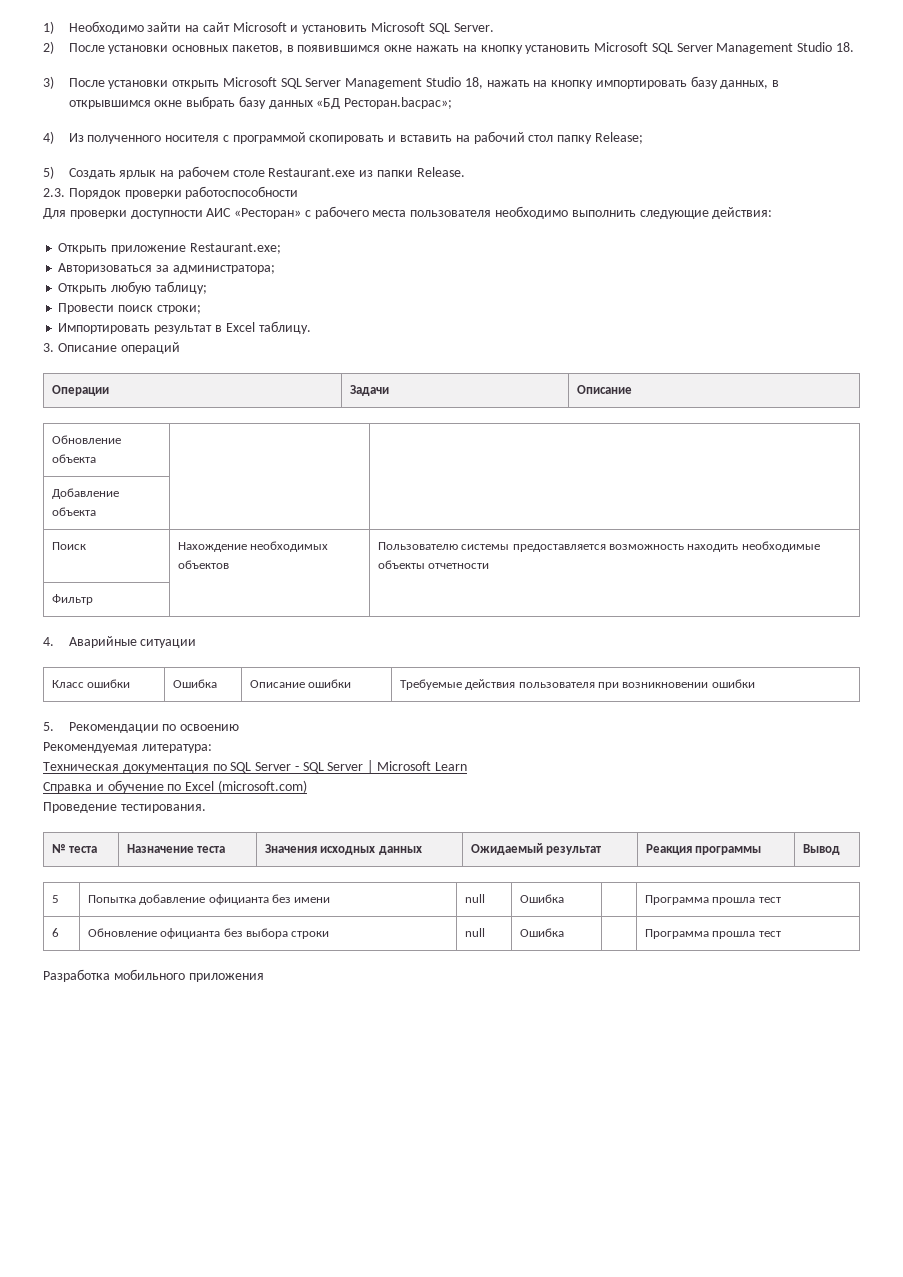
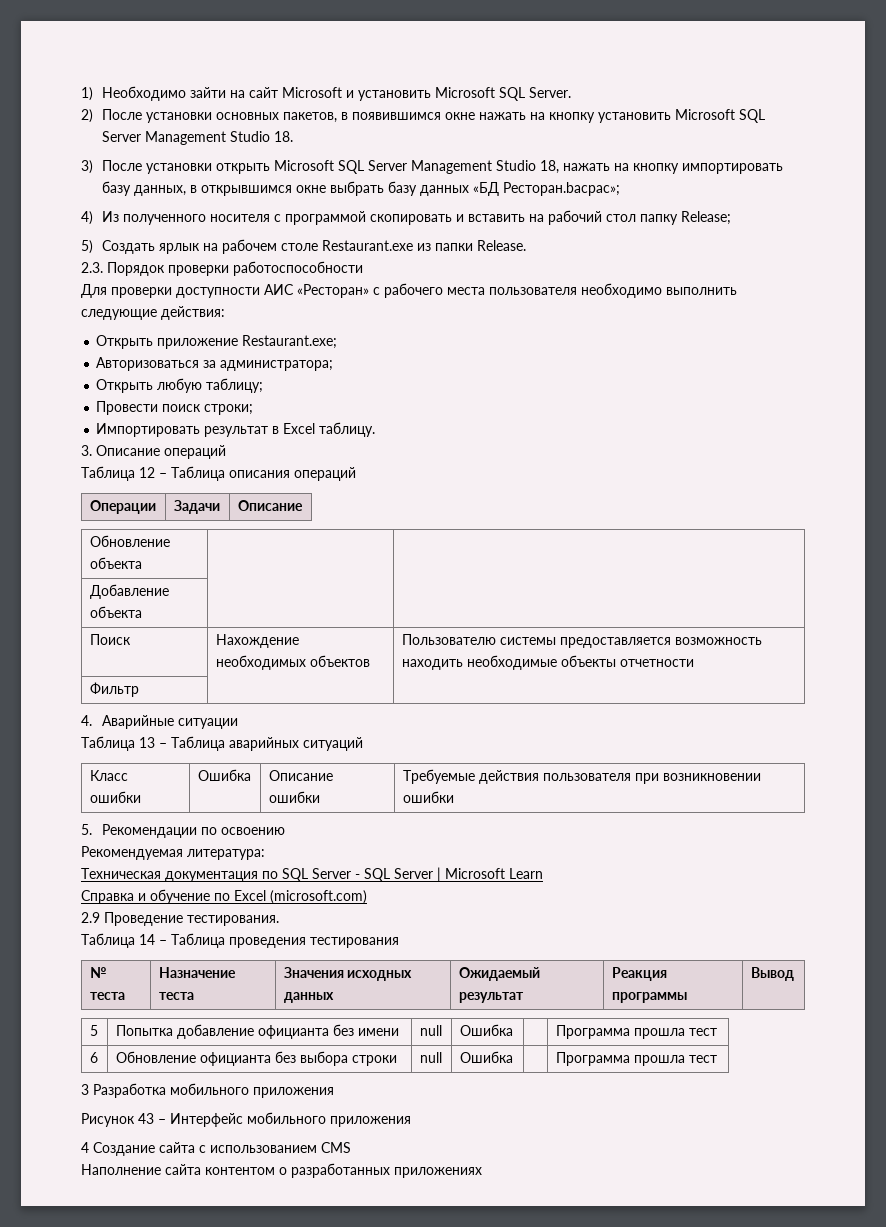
+ Таблица 12 – Таблица описания операций
+ Таблица 13 – Таблица аварийных ситуаций
- Проведение тестирования.
+ 2.9 Проведение тестирования.
+ Таблица 14 – Таблица проведения тестирования
- Разработка мобильного приложения
+ 3 Разработка мобильного приложения
+ Рисунок 43 – Интерфейс мобильного приложения
+ 4 Создание сайта с использованием CMS
+ Наполнение сайта контентом о разработанных приложениях

